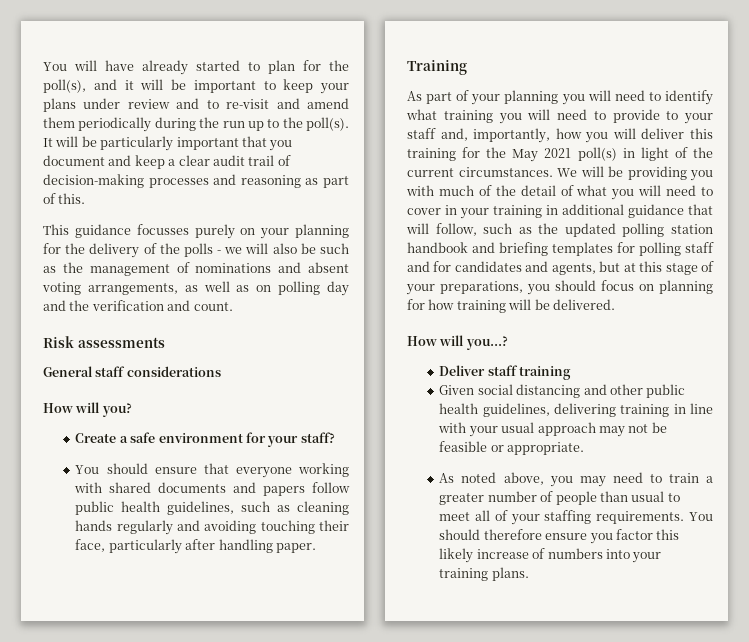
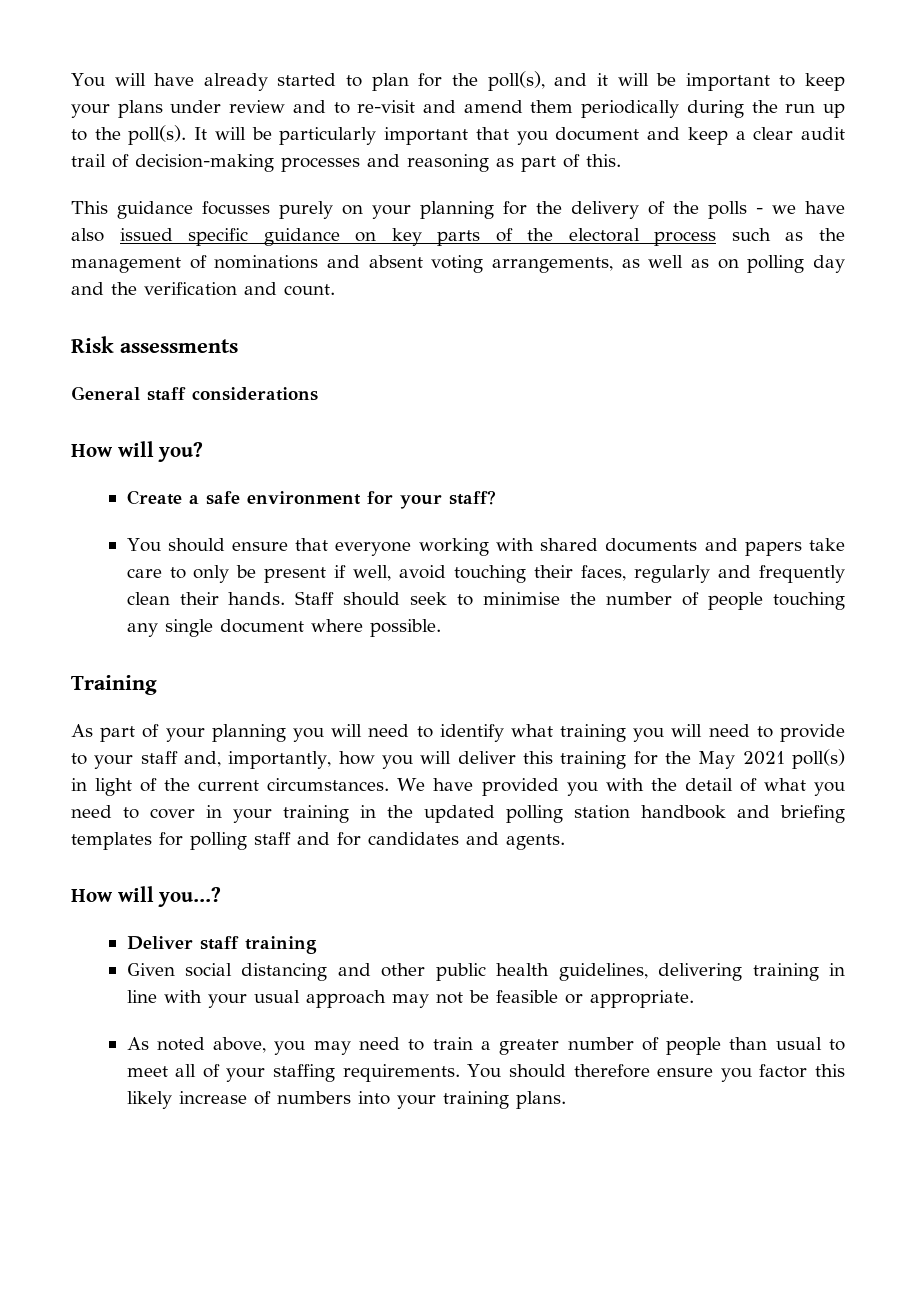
- This guidance focusses purely on your planning for the delivery of the polls - we will also be such as the management of nominations and absent voting arrangements, as well as on polling day and the verification and count.
+ This guidance focusses purely on your planning for the delivery of the polls - we have also issued specific guidance on key parts of the electoral process such as the management of nominations and absent voting arrangements, as well as on polling day and the verification and count.
- You should ensure that everyone working with shared documents and papers follow public health guidelines, such as cleaning hands regularly and avoiding touching their face, particularly after handling paper.
+ You should ensure that everyone working with shared documents and papers take care to only be present if well, avoid touching their faces, regularly and frequently clean their hands. Staff should seek to minimise the number of people touching any single document where possible.
- We will be providing you with much of the detail of what you will need to cover in your training in additional guidance that will follow, such as the updated polling station handbook and briefing templates for polling staff and for candidates and agents, but at this stage of your preparations, you should focus on planning for how training will be delivered.
+ We have provided you with the detail of what you need to cover in your training in the updated polling station handbook and briefing templates for polling staff and for candidates and agents.

